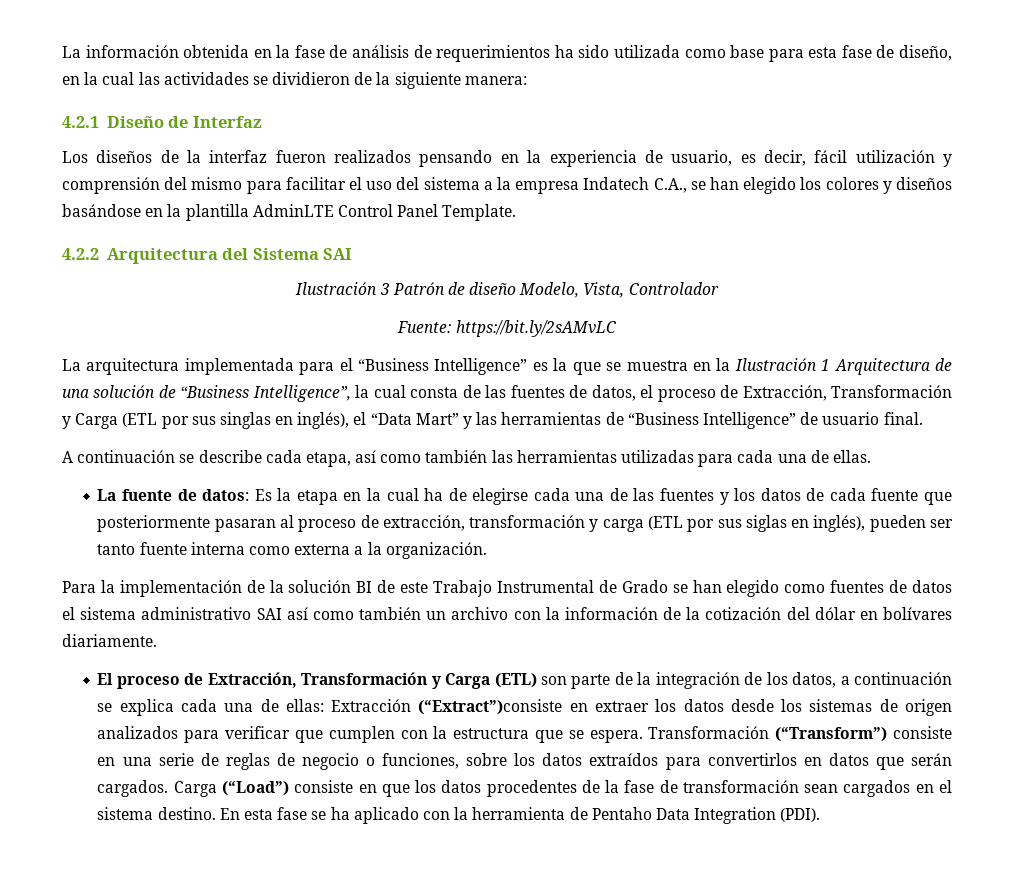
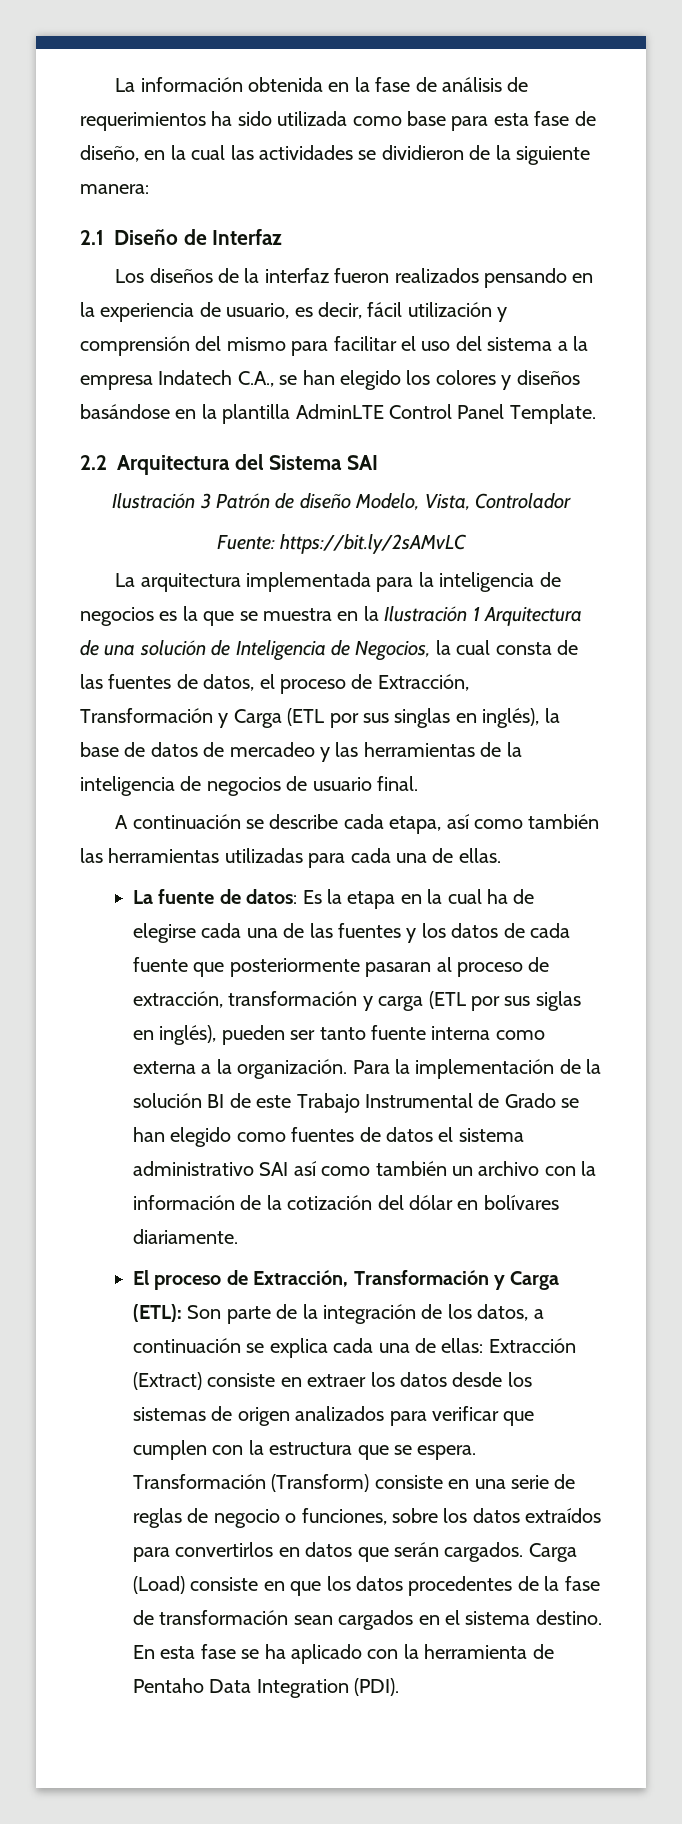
- 4.2.1 Diseño de Interfaz
+ 2.1 Diseño de Interfaz
- 4.2.2 Arquitectura del Sistema SAI
+ 2.2 Arquitectura del Sistema SAI
- La arquitectura implementada para el “Business Intelligence” es la que se muestra en la Ilustración 1 Arquitectura de una solución de “Business Intelligence”, la cual consta de las fuentes de datos, el proceso de Extracción, Transformación y Carga (ETL por sus singlas en inglés), el “Data Mart” y las herramientas de “Business Intelligence” de usuario final.
+ La arquitectura implementada para la inteligencia de negocios es la que se muestra en la Ilustración 1 Arquitectura de una solución de Inteligencia de Negocios, la cual consta de las fuentes de datos, el proceso de Extracción, Transformación y Carga (ETL por sus singlas en inglés), la base de datos de mercadeo y las herramientas de la inteligencia de negocios de usuario final.
- Es la etapa en la cual ha de elegirse cada una de las fuentes y los datos de cada fuente que posteriormente pasaran al proceso de extracción, transformación y carga (ETL por sus siglas en inglés), pueden ser tanto fuente interna como externa a la organización.
- Para la implementación de la solución BI de este Trabajo Instrumental de Grado se han elegido como fuentes de datos el sistema administrativo SAI así como también un archivo con la información de la cotización del dólar en bolívares diariamente.
+ Es la etapa en la cual ha de elegirse cada una de las fuentes y los datos de cada fuente que posteriormente pasaran al proceso de extracción, transformación y carga (ETL por sus siglas en inglés), pueden ser tanto fuente interna como externa a la organización. Para la implementación de la solución BI de este Trabajo Instrumental de Grado se han elegido como fuentes de datos el sistema administrativo SAI así como también un archivo con la información de la cotización del dólar en bolívares diariamente.
- El proceso de Extracción, Transformación y Carga (ETL) son parte de la integración de los datos, a continuación se explica cada una de ellas: Extracción (“Extract”)consiste en extraer los datos desde los sistemas de origen analizados para verificar que cumplen con la estructura que se espera.
+ El proceso de Extracción, Transformación y Carga (ETL): Son parte de la integración de los datos, a continuación se explica cada una de ellas: Extracción (Extract) consiste en extraer los datos desde los sistemas de origen analizados para verificar que cumplen con la estructura que se espera.
- Transformación (“Transform”) consiste en una serie de reglas de negocio o funciones, sobre los datos extraídos para convertirlos en datos que serán cargados.
+ Transformación (Transform) consiste en una serie de reglas de negocio o funciones, sobre los datos extraídos para convertirlos en datos que serán cargados.
- Carga (“Load”) consiste en que los datos procedentes de la fase de transformación sean cargados en el sistema destino.
+ Carga (Load) consiste en que los datos procedentes de la fase de transformación sean cargados en el sistema destino.

